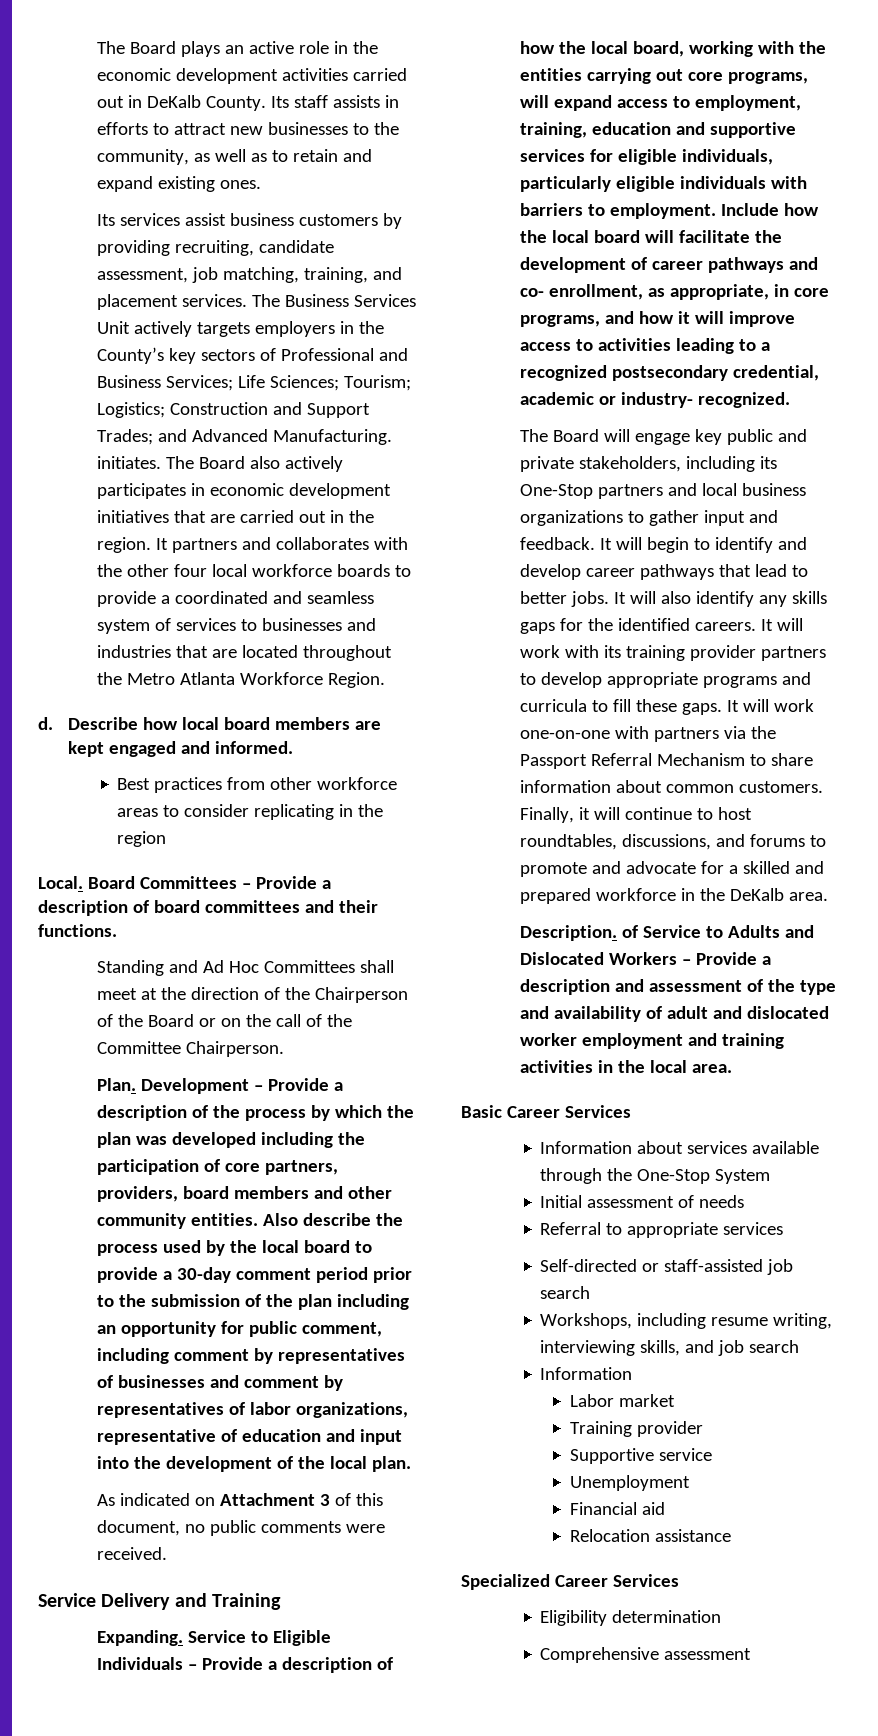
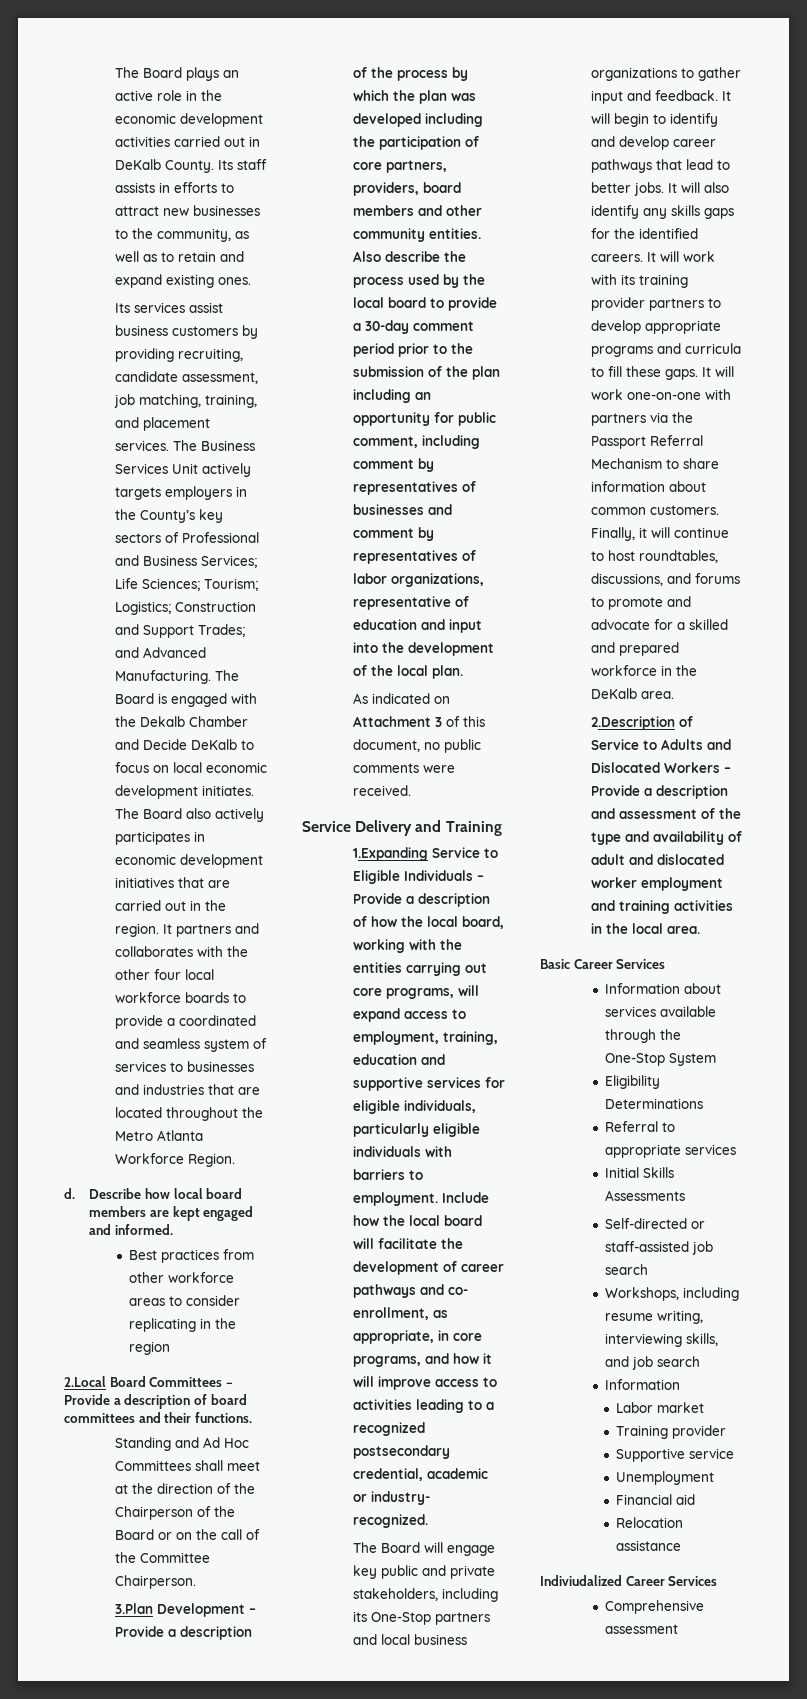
- The Business Services Unit actively targets employers in the County’s key sectors of Professional and Business Services; Life Sciences; Tourism; Logistics; Construction and Support Trades; and Advanced Manufacturing. initiates.
+ The Business Services Unit actively targets employers in the County’s key sectors of Professional and Business Services; Life Sciences; Tourism; Logistics; Construction and Support Trades; and Advanced Manufacturing. The Board is engaged with the Dekalb Chamber and Decide DeKalb to focus on local economic development initiates.
- Local. Board Committees – Provide a description of board committees and their functions.
+ 2.Local Board Committees – Provide a description of board committees and their functions.
- Plan. Development – Provide a description of the process by which the plan was developed including the participation of core partners, providers, board members and other community entities.
+ 3.Plan Development – Provide a description of the process by which the plan was developed including the participation of core partners, providers, board members and other community entities.
- Expanding. Service to Eligible Individuals – Provide a description of how the local board, working with the entities carrying out core programs, will expand access to employment, training, education and supportive services for eligible individuals, particularly eligible individuals with barriers to employment.
+ 1.Expanding Service to Eligible Individuals – Provide a description of how the local board, working with the entities carrying out core programs, will expand access to employment, training, education and supportive services for eligible individuals, particularly eligible individuals with barriers to employment.
- Description. of Service to Adults and Dislocated Workers – Provide a description and assessment of the type and availability of adult and dislocated worker employment and training activities in the local area.
+ 2.Description of Service to Adults and Dislocated Workers – Provide a description and assessment of the type and availability of adult and dislocated worker employment and training activities in the local area.
- Initial assessment of needs
+ Eligibility Determinations
+ Initial Skills Assessments
- Specialized Career Services
- Eligibility determination
+ Indiviudalized Career Services

